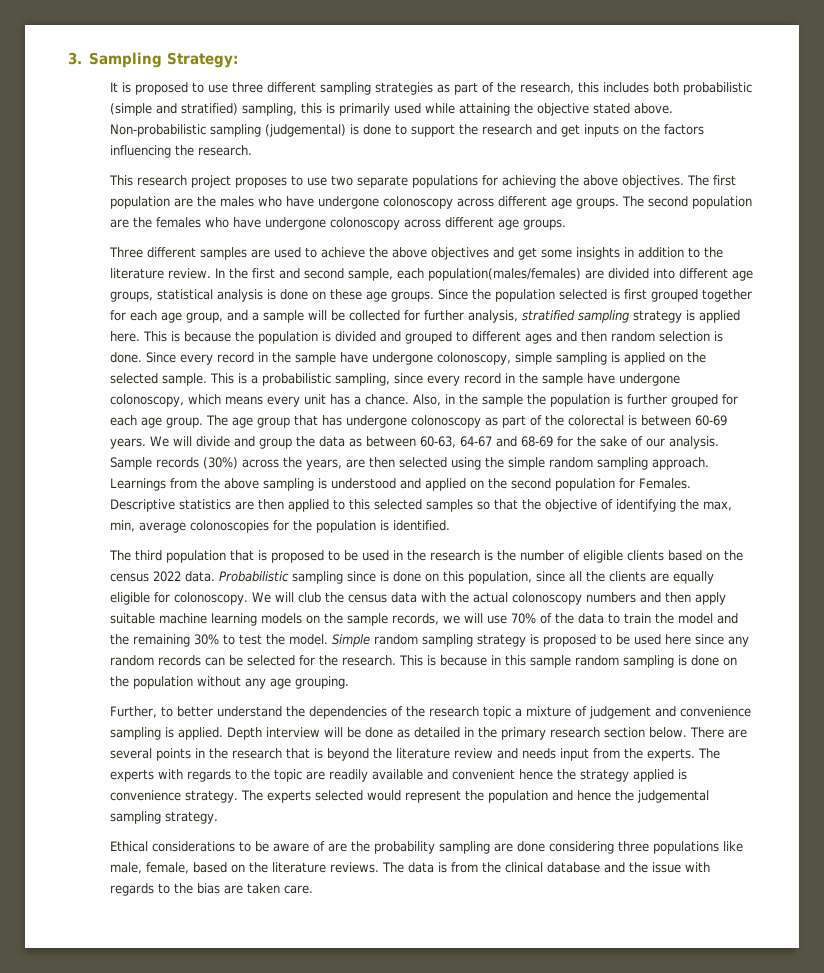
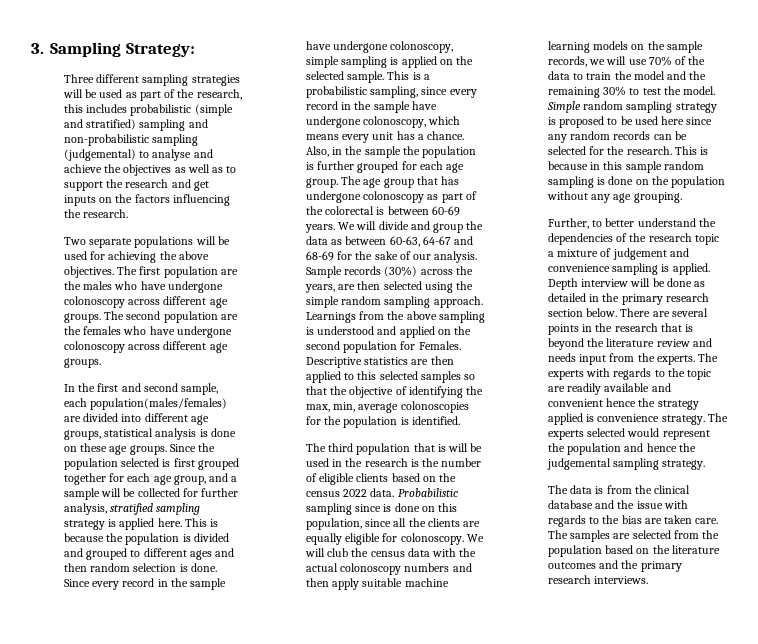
- It is proposed to use three different sampling strategies as part of the research, this includes both probabilistic (simple and stratified) sampling, this is primarily used while attaining the objective stated above. Non-probabilistic sampling (judgemental) is done to support the research and get inputs on the factors influencing the research.
+ Three different sampling strategies will be used as part of the research, this includes probabilistic (simple and stratified) sampling and non-probabilistic sampling (judgemental) to analyse and achieve the objectives as well as to support the research and get inputs on the factors influencing the research.
- This research project proposes to use two separate populations for achieving the above objectives.
+ Two separate populations will be used for achieving the above objectives.
- Three different samples are used to achieve the above objectives and get some insights in addition to the literature review.
- The third population that is proposed to be used in the research is the number of eligible clients based on the census 2022 data.
+ The third population that is will be used in the research is the number of eligible clients based on the census 2022 data.
- Ethical considerations to be aware of are the probability sampling are done considering three populations like male, female, based on the literature reviews.
+ The samples are selected from the population based on the literature outcomes and the primary research interviews.

